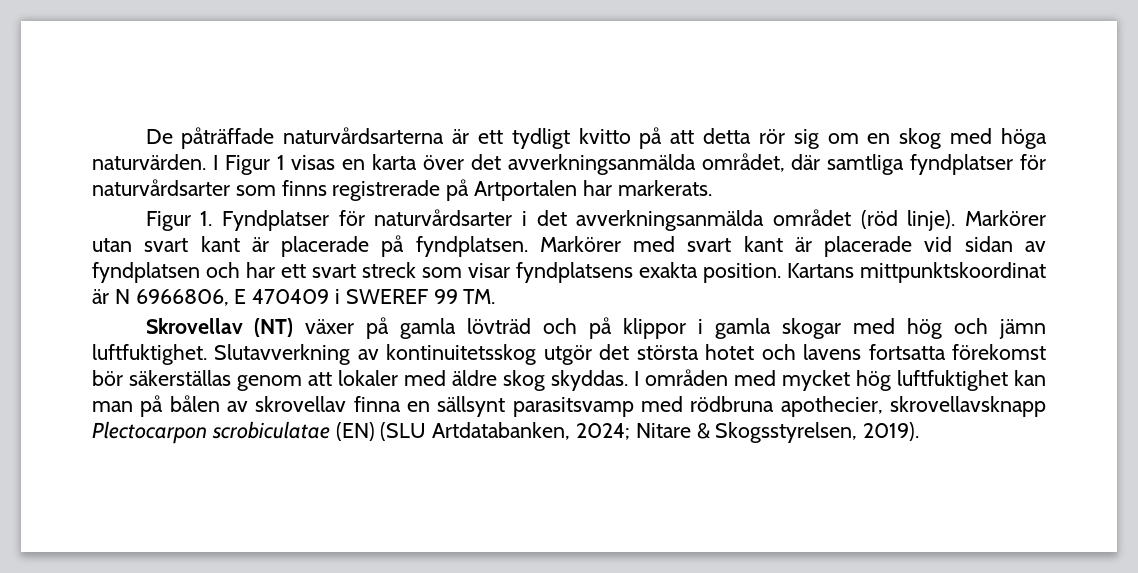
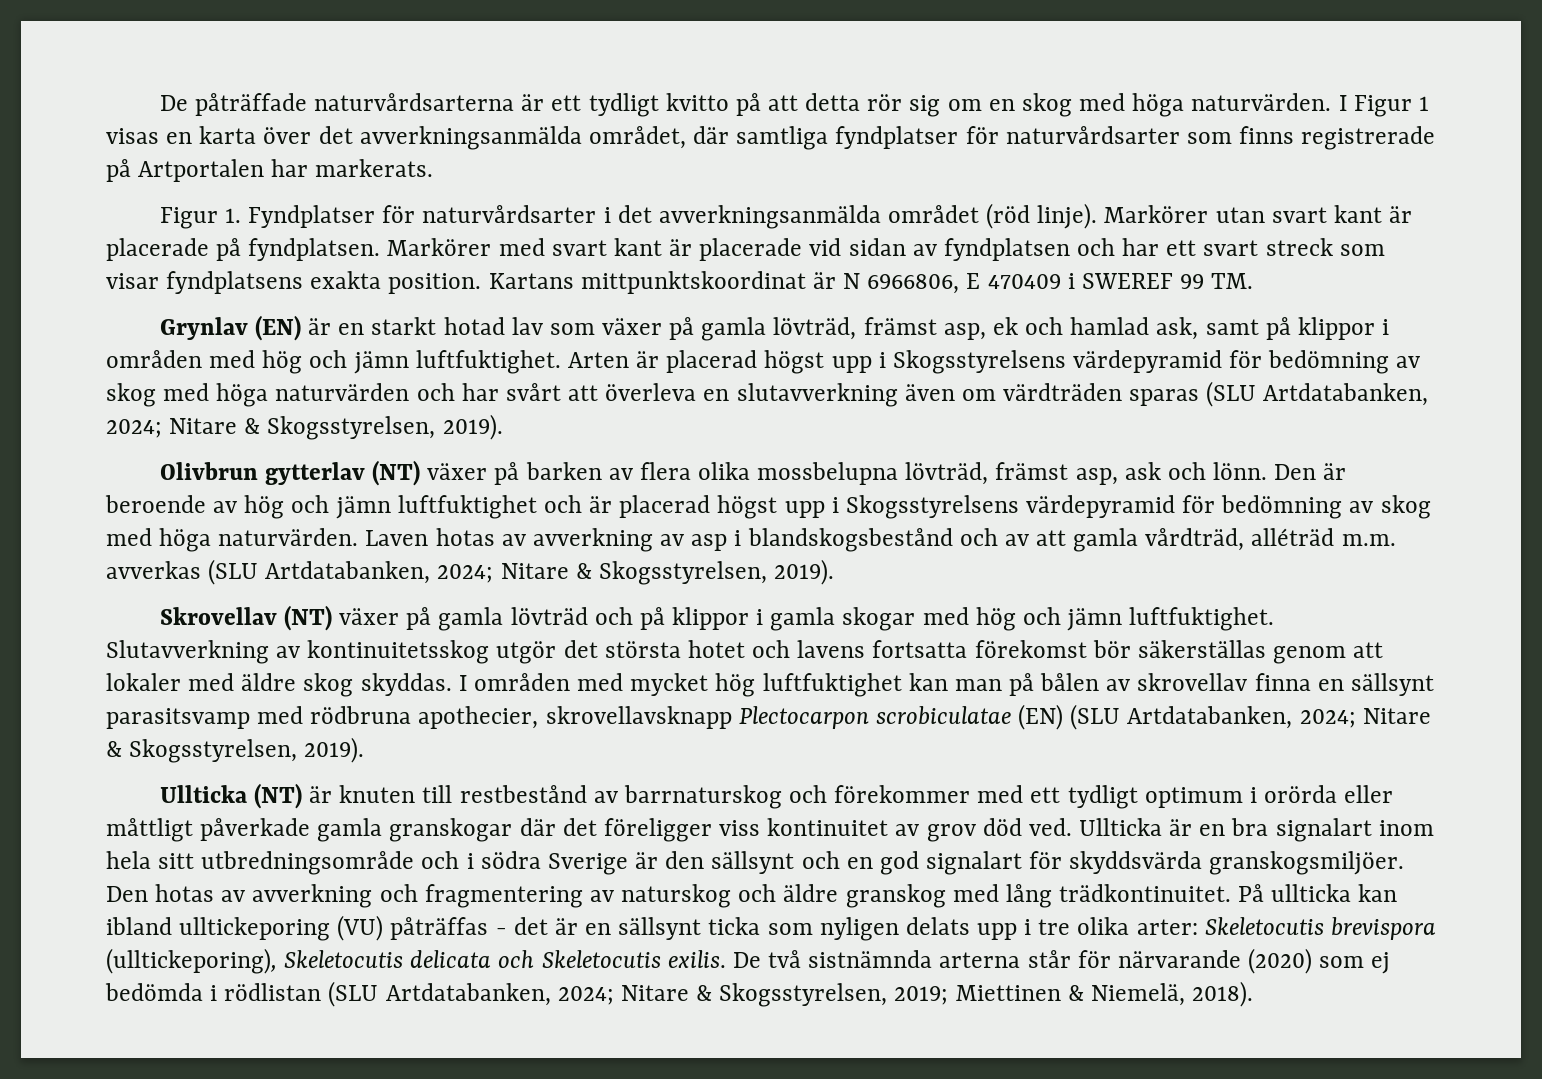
+ Grynlav (EN) är en starkt hotad lav som växer på gamla lövträd, främst asp, ek och hamlad ask, samt på klippor i områden med hög och jämn luftfuktighet. Arten är placerad högst upp i Skogsstyrelsens värdepyramid för bedömning av skog med höga naturvärden och har svårt att överleva en slutavverkning även om värdträden sparas (SLU Artdatabanken, 2024; Nitare & Skogsstyrelsen, 2019).
+ Olivbrun gytterlav (NT) växer på barken av flera olika mossbelupna lövträd, främst asp, ask och lönn. Den är beroende av hög och jämn luftfuktighet och är placerad högst upp i Skogsstyrelsens värdepyramid för bedömning av skog med höga naturvärden. Laven hotas av avverkning av asp i blandskogsbestånd och av att gamla vårdträd, alléträd m.m. avverkas (SLU Artdatabanken, 2024; Nitare & Skogsstyrelsen, 2019).
+ Ullticka (NT) är knuten till restbestånd av barrnaturskog och förekommer med ett tydligt optimum i orörda eller måttligt påverkade gamla granskogar där det föreligger viss kontinuitet av grov död ved. Ullticka är en bra signalart inom hela sitt utbredningsområde och i södra Sverige är den sällsynt och en god signalart för skyddsvärda granskogsmiljöer. Den hotas av avverkning och fragmentering av naturskog och äldre granskog med lång trädkontinuitet. På ullticka kan ibland ulltickeporing (VU) påträffas - det är en sällsynt ticka som nyligen delats upp i tre olika arter: Skeletocutis brevispora (ulltickeporing), Skeletocutis delicata och Skeletocutis exilis. De två sistnämnda arterna står för närvarande (2020) som ej bedömda i rödlistan (SLU Artdatabanken, 2024; Nitare & Skogsstyrelsen, 2019; Miettinen & Niemelä, 2018).

